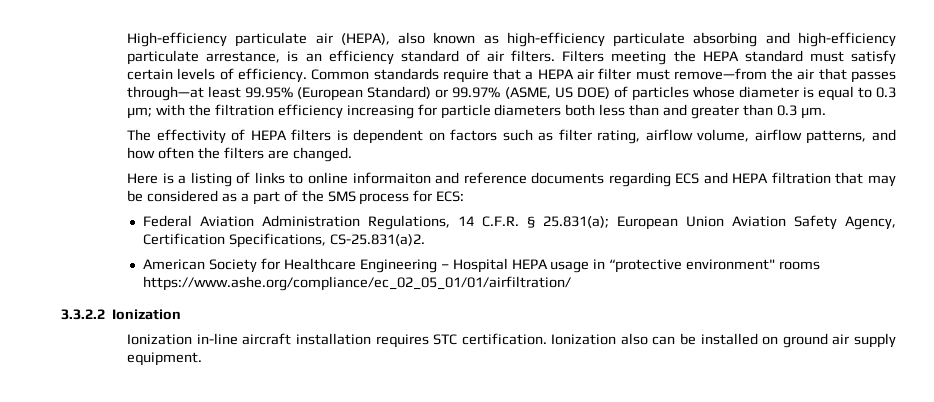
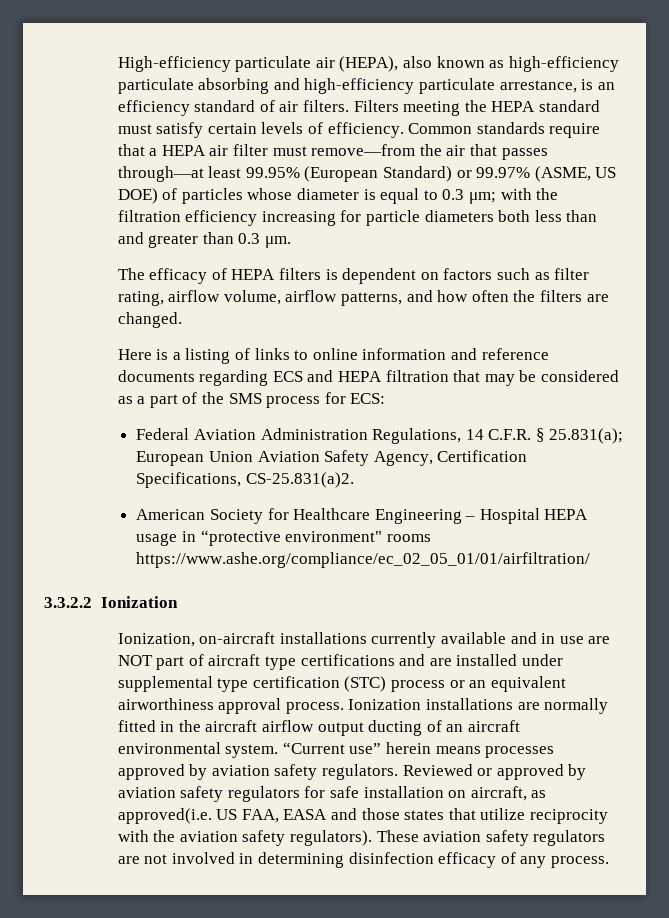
- The effectivity of HEPA filters is dependent on factors such as filter rating, airflow volume, airflow patterns, and how often the filters are changed.
+ The efficacy of HEPA filters is dependent on factors such as filter rating, airflow volume, airflow patterns, and how often the filters are changed.
- Here is a listing of links to online informaiton and reference documents regarding ECS and HEPA filtration that may be considered as a part of the SMS process for ECS:
+ Here is a listing of links to online information and reference documents regarding ECS and HEPA filtration that may be considered as a part of the SMS process for ECS:
- Ionization in-line aircraft installation requires STC certification. Ionization also can be installed on ground air supply equipment.
+ Ionization, on-aircraft installations currently available and in use are NOT part of aircraft type certifications and are installed under supplemental type certification (STC) process or an equivalent airworthiness approval process. Ionization installations are normally fitted in the aircraft airflow output ducting of an aircraft environmental system. “Current use” herein means processes approved by aviation safety regulators. Reviewed or approved by aviation safety regulators for safe installation on aircraft, as approved(i.e. US FAA, EASA and those states that utilize reciprocity with the aviation safety regulators). These aviation safety regulators are not involved in determining disinfection efficacy of any process.

